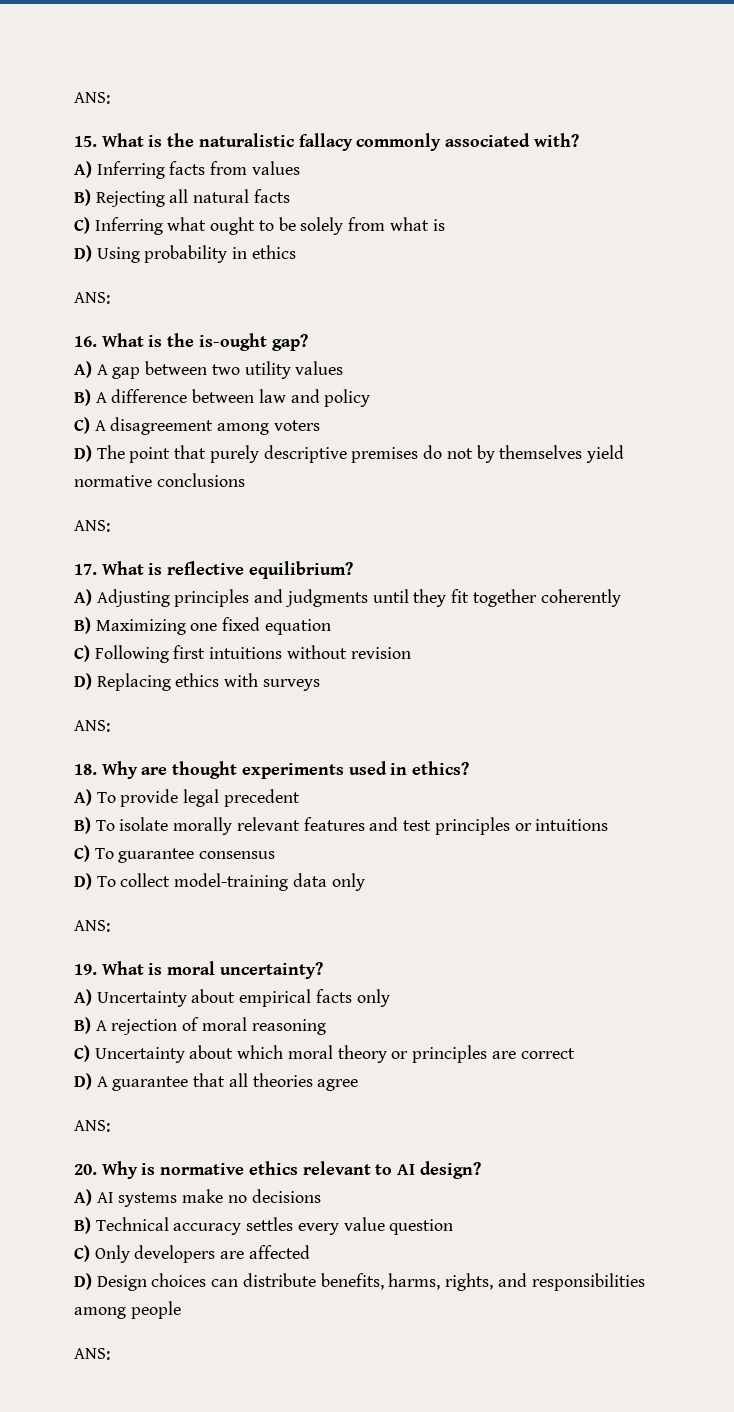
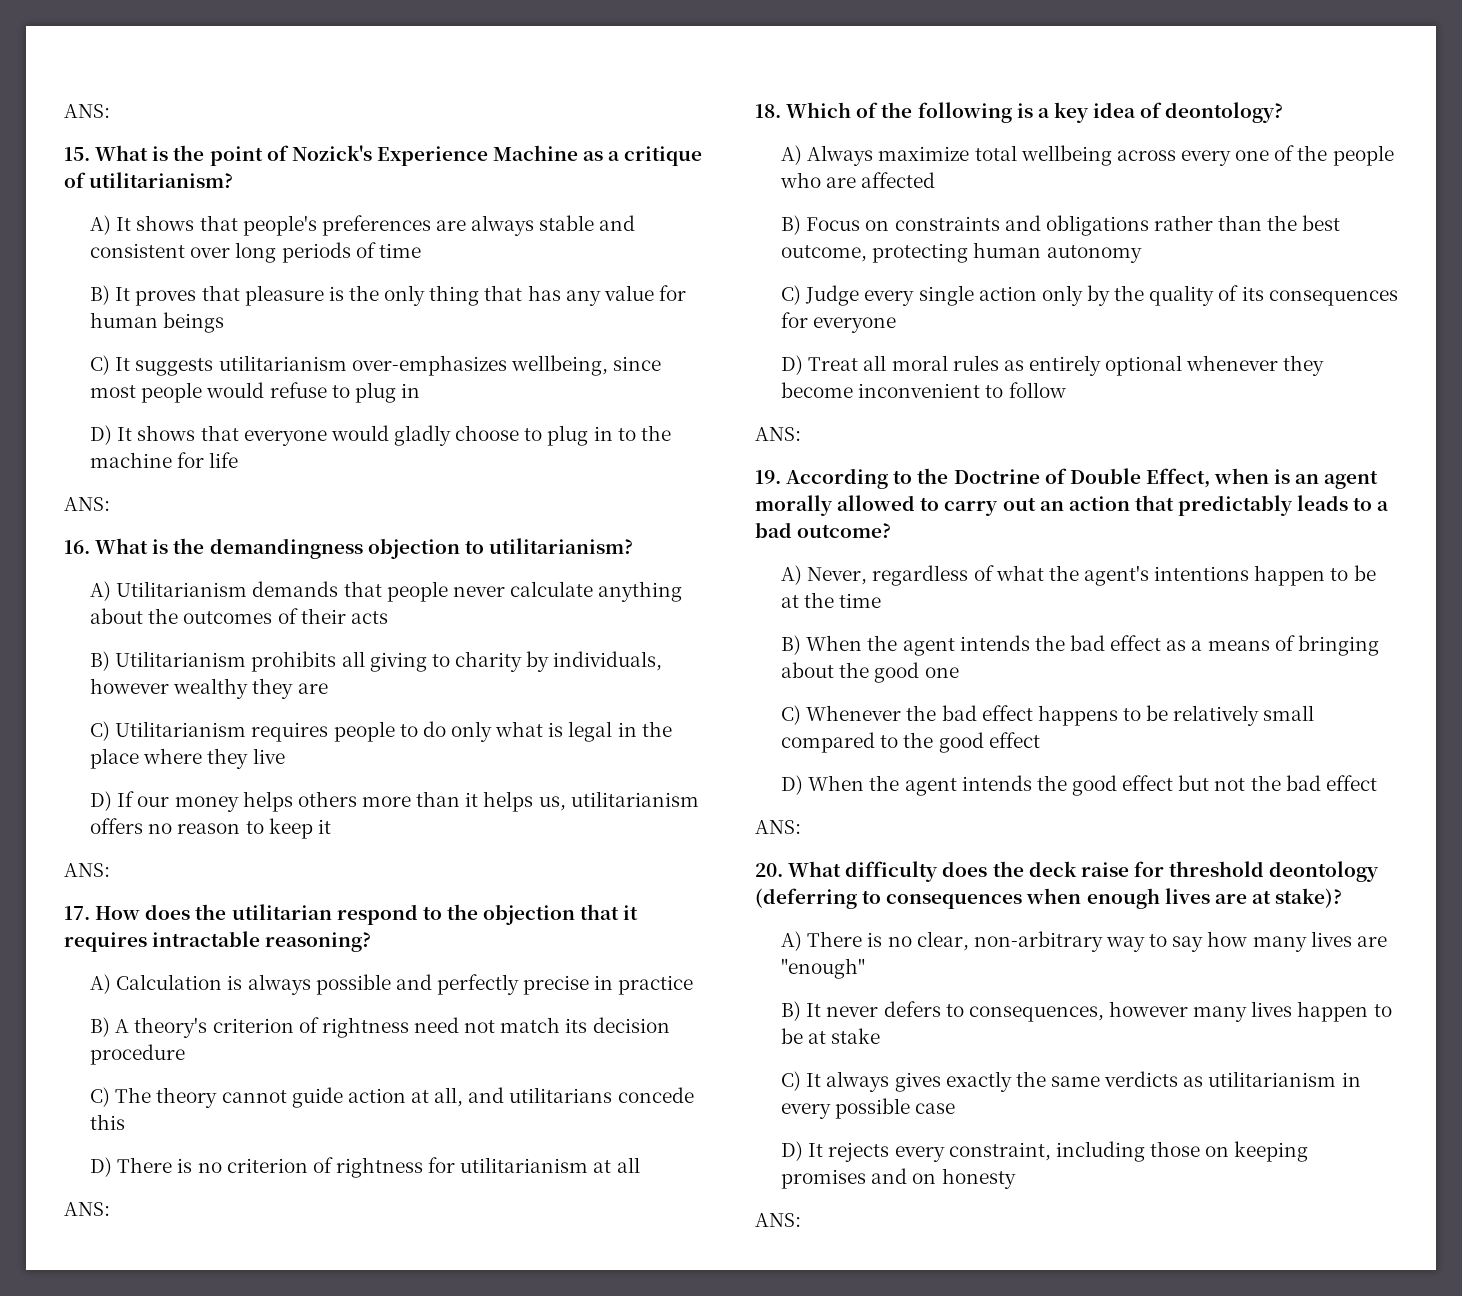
- 15. What is the naturalistic fallacy commonly associated with?
- A) Inferring facts from values
- B) Rejecting all natural facts
- C) Inferring what ought to be solely from what is
- D) Using probability in ethics
+ 15. What is the point of Nozick's Experience Machine as a critique of utilitarianism?
+ A) It shows that people's preferences are always stable and consistent over long periods of time
+ B) It proves that pleasure is the only thing that has any value for human beings
+ C) It suggests utilitarianism over-emphasizes wellbeing, since most people would refuse to plug in
+ D) It shows that everyone would gladly choose to plug in to the machine for life
- 16. What is the is-ought gap?
- A) A gap between two utility values
- B) A difference between law and policy
- C) A disagreement among voters
- D) The point that purely descriptive premises do not by themselves yield normative conclusions
+ 16. What is the demandingness objection to utilitarianism?
+ A) Utilitarianism demands that people never calculate anything about the outcomes of their acts
+ B) Utilitarianism prohibits all giving to charity by individuals, however wealthy they are
+ C) Utilitarianism requires people to do only what is legal in the place where they live
+ D) If our money helps others more than it helps us, utilitarianism offers no reason to keep it
  ANS:
- 17. What is reflective equilibrium?
- A) Adjusting principles and judgments until they fit together coherently
- B) Maximizing one fixed equation
- C) Following first intuitions without revision
- D) Replacing ethics with surveys
+ 17. How does the utilitarian respond to the objection that it requires intractable reasoning?
+ A) Calculation is always possible and perfectly precise in practice
+ B) A theory's criterion of rightness need not match its decision procedure
+ C) The theory cannot guide action at all, and utilitarians concede this
+ D) There is no criterion of rightness for utilitarianism at all
  ANS:
- 18. Why are thought experiments used in ethics?
- A) To provide legal precedent
- B) To isolate morally relevant features and test principles or intuitions
- C) To guarantee consensus
- D) To collect model-training data only
+ 18. Which of the following is a key idea of deontology?
+ A) Always maximize total wellbeing across every one of the people who are affected
+ B) Focus on constraints and obligations rather than the best outcome, protecting human autonomy
+ C) Judge every single action only by the quality of its consequences for everyone
+ D) Treat all moral rules as entirely optional whenever they become inconvenient to follow
  ANS:
- 19. What is moral uncertainty?
- A) Uncertainty about empirical facts only
- B) A rejection of moral reasoning
- C) Uncertainty about which moral theory or principles are correct
- D) A guarantee that all theories agree
+ 19. According to the Doctrine of Double Effect, when is an agent morally allowed to carry out an action that predictably leads to a bad outcome?
+ A) Never, regardless of what the agent's intentions happen to be at the time
+ B) When the agent intends the bad effect as a means of bringing about the good one
+ C) Whenever the bad effect happens to be relatively small compared to the good effect
+ D) When the agent intends the good effect but not the bad effect
  ANS:
- 20. Why is normative ethics relevant to AI design?
- A) AI systems make no decisions
- B) Technical accuracy settles every value question
- C) Only developers are affected
- D) Design choices can distribute benefits, harms, rights, and responsibilities among people
+ 20. What difficulty does the deck raise for threshold deontology (deferring to consequences when enough lives are at stake)?
+ A) There is no clear, non-arbitrary way to say how many lives are "enough"
+ B) It never defers to consequences, however many lives happen to be at stake
+ C) It always gives exactly the same verdicts as utilitarianism in every possible case
+ D) It rejects every constraint, including those on keeping promises and on honesty

